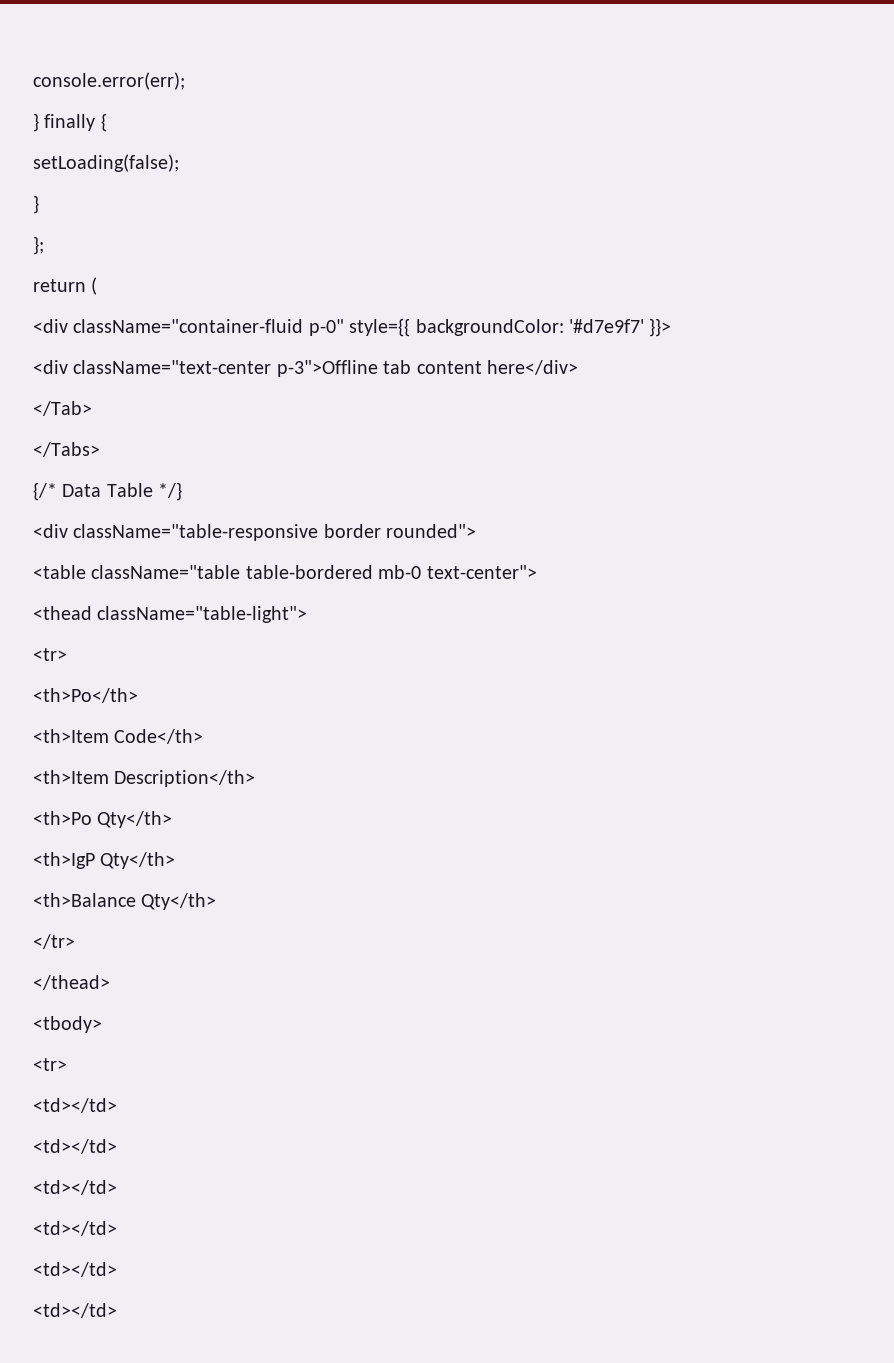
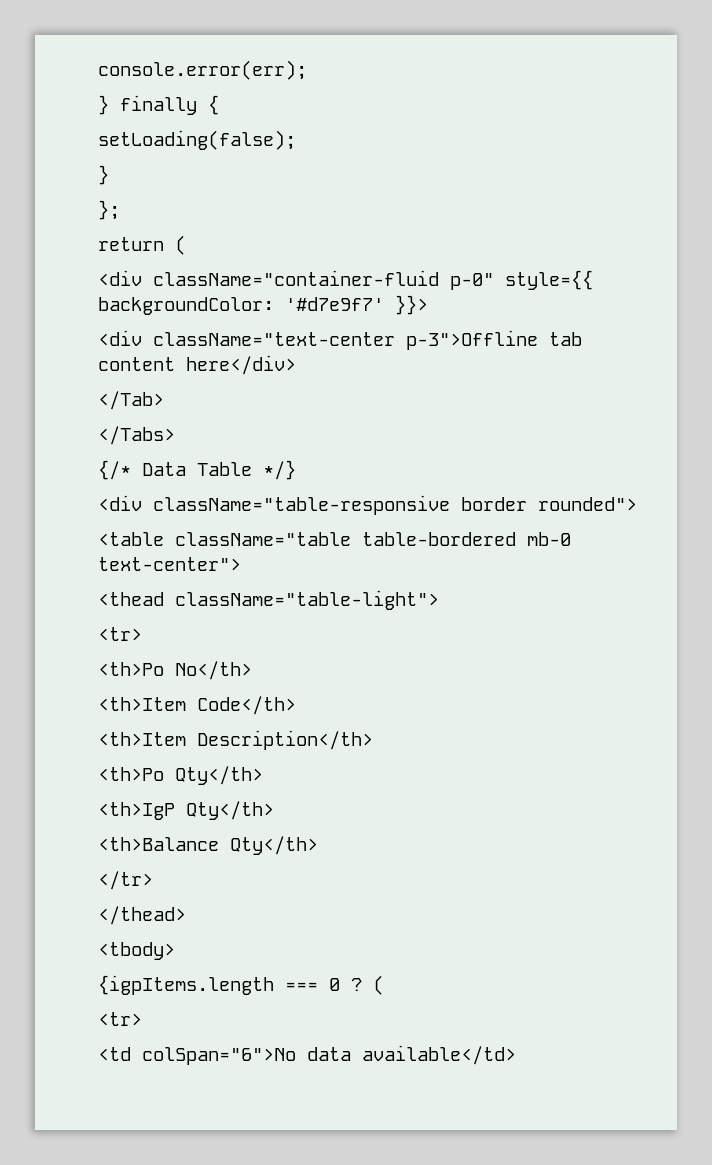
- <th>Po</th>
+ <th>Po No</th>
  <tbody>
+ {igpItems.length === 0 ? (
  <tr>
- <td></td>
- <td></td>
- <td></td>
- <td></td>
- <td></td>
- <td></td>
+ <td colSpan="6">No data available</td>

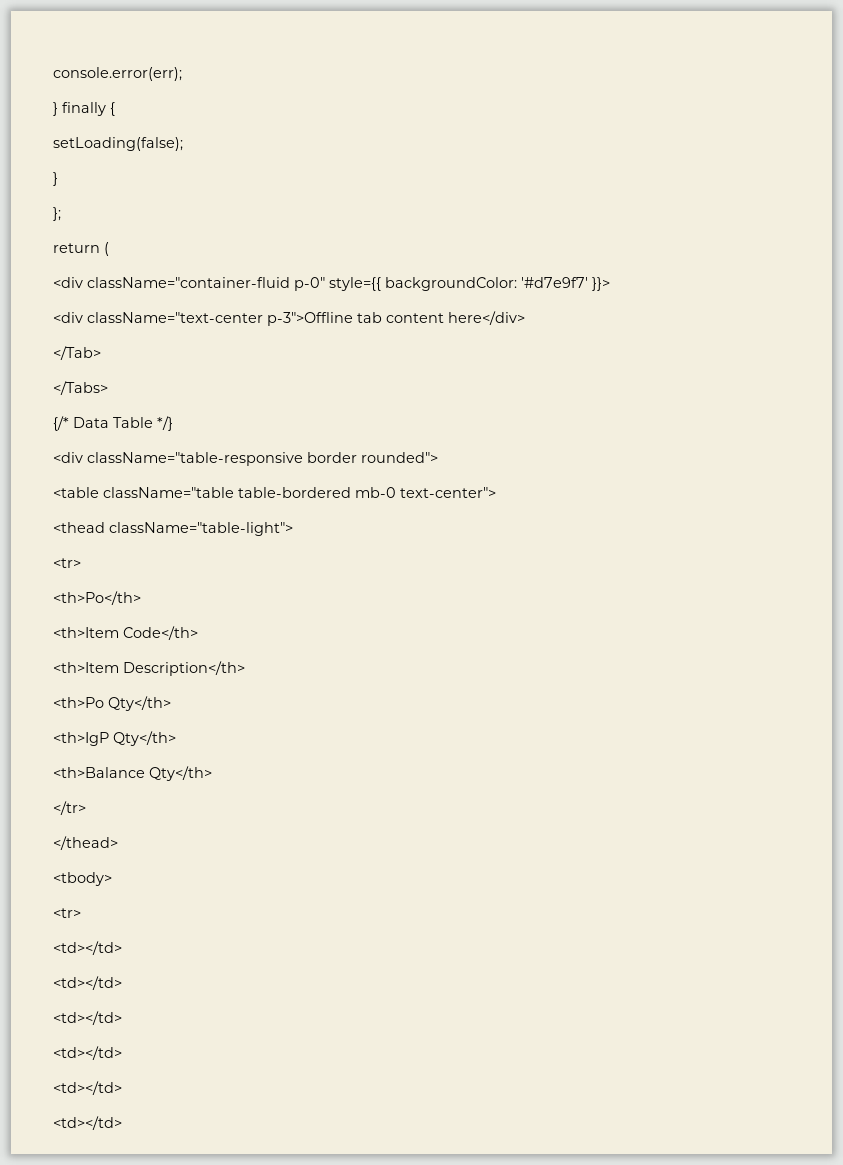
- <th>Po No</th>
+ <th>Po</th>
  <tbody>
- {igpItems.length === 0 ? (
  <tr>
- <td colSpan="6">No data available</td>
+ <td></td>
+ <td></td>
+ <td></td>
+ <td></td>
+ <td></td>
+ <td></td>

